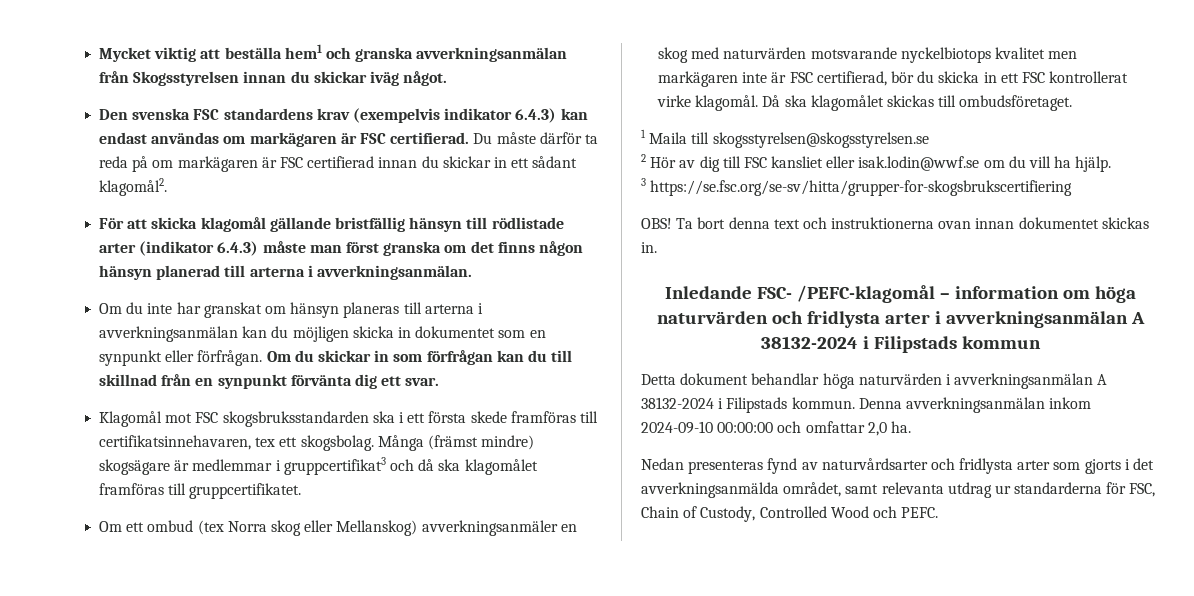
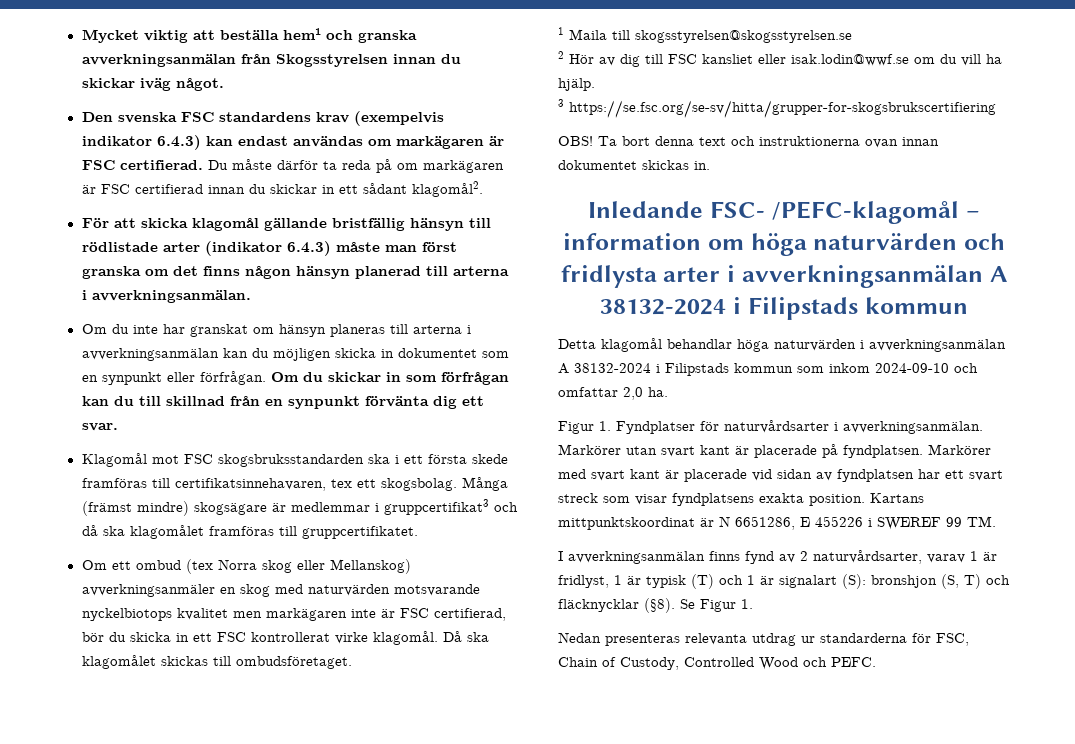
- Detta dokument behandlar höga naturvärden i avverkningsanmälan A 38132-2024 i Filipstads kommun. Denna avverkningsanmälan inkom 2024-09-10 00:00:00 och omfattar 2,0 ha.
+ Detta klagomål behandlar höga naturvärden i avverkningsanmälan A 38132-2024 i Filipstads kommun som inkom 2024-09-10 och omfattar 2,0 ha.
- Nedan presenteras fynd av naturvårdsarter och fridlysta arter som gjorts i det avverkningsanmälda området, samt relevanta utdrag ur standarderna för FSC, Chain of Custody, Controlled Wood och PEFC.
+ Figur 1. Fyndplatser för naturvårdsarter i avverkningsanmälan. Markörer utan svart kant är placerade på fyndplatsen. Markörer med svart kant är placerade vid sidan av fyndplatsen har ett svart streck som visar fyndplatsens exakta position. Kartans mittpunktskoordinat är N 6651286, E 455226 i SWEREF 99 TM.
+ I avverkningsanmälan finns fynd av 2 naturvårdsarter, varav 1 är fridlyst, 1 är typisk (T) och 1 är signalart (S): bronshjon (S, T) och fläcknycklar (§8). Se Figur 1.
+ Nedan presenteras relevanta utdrag ur standarderna för FSC, Chain of Custody, Controlled Wood och PEFC.

